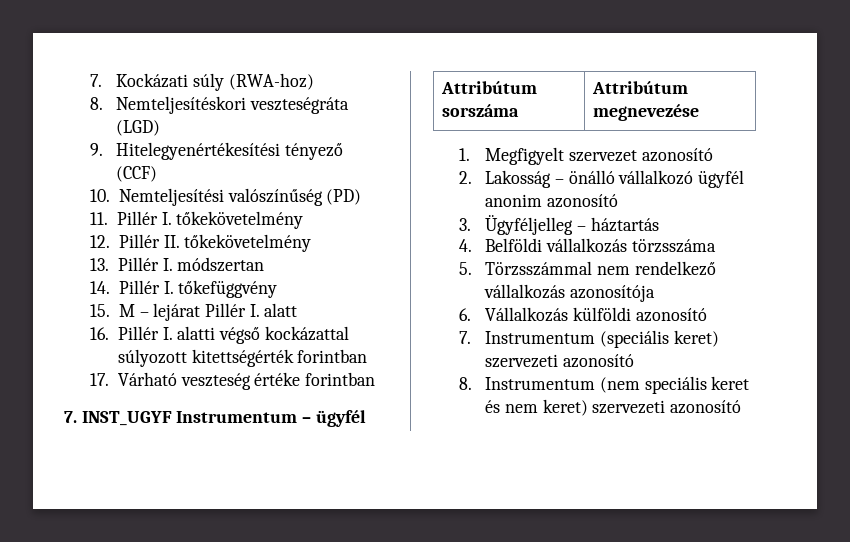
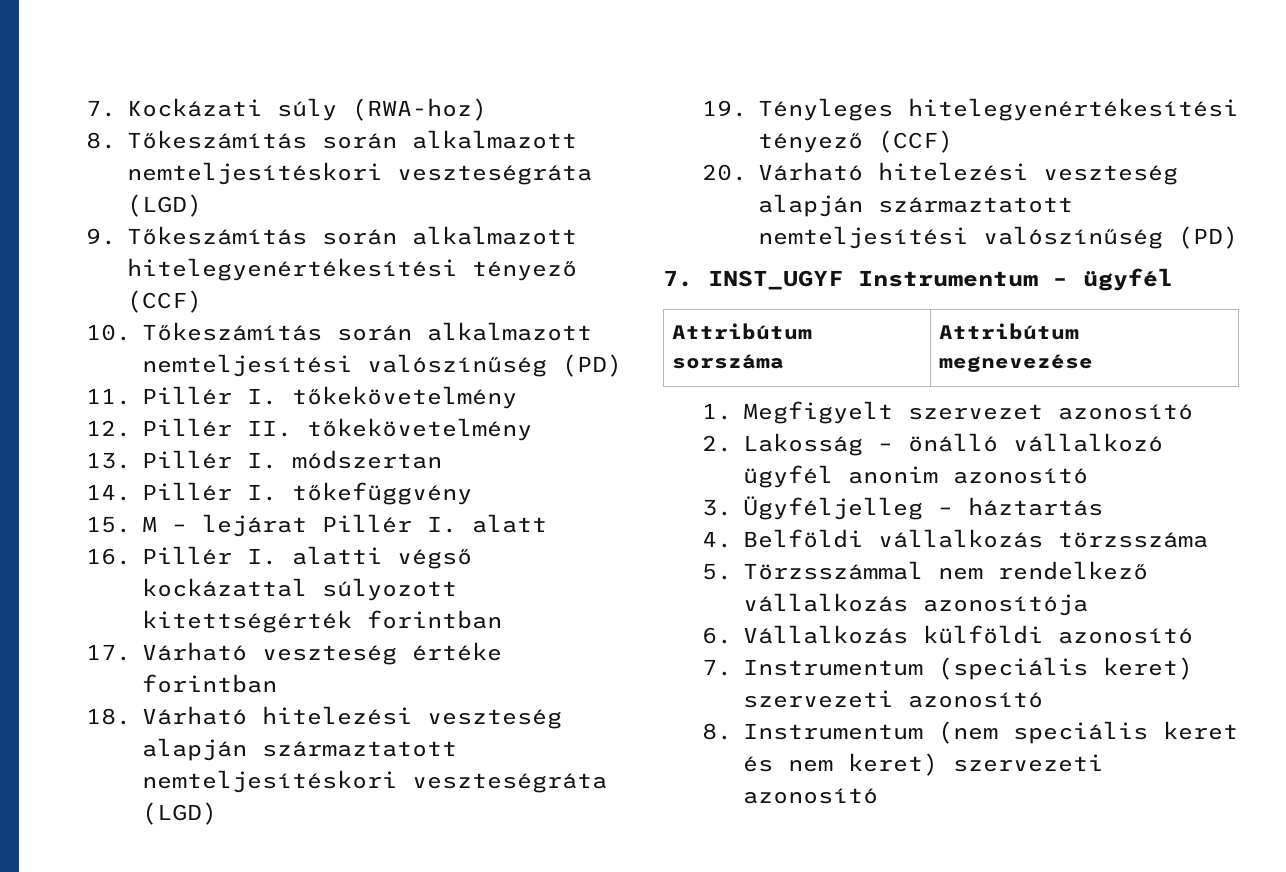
- 8. Nemteljesítéskori veszteségráta (LGD)
+ 8. Tőkeszámítás során alkalmazott nemteljesítéskori veszteségráta (LGD)
- 9. Hitelegyenértékesítési tényező (CCF)
+ 9. Tőkeszámítás során alkalmazott hitelegyenértékesítési tényező (CCF)
- 10. Nemteljesítési valószínűség (PD)
+ 10. Tőkeszámítás során alkalmazott nemteljesítési valószínűség (PD)
+ 18. Várható hitelezési veszteség alapján származtatott nemteljesítéskori veszteségráta (LGD)
+ 19. Tényleges hitelegyenértékesítési tényező (CCF)
+ 20. Várható hitelezési veszteség alapján származtatott nemteljesítési valószínűség (PD)

